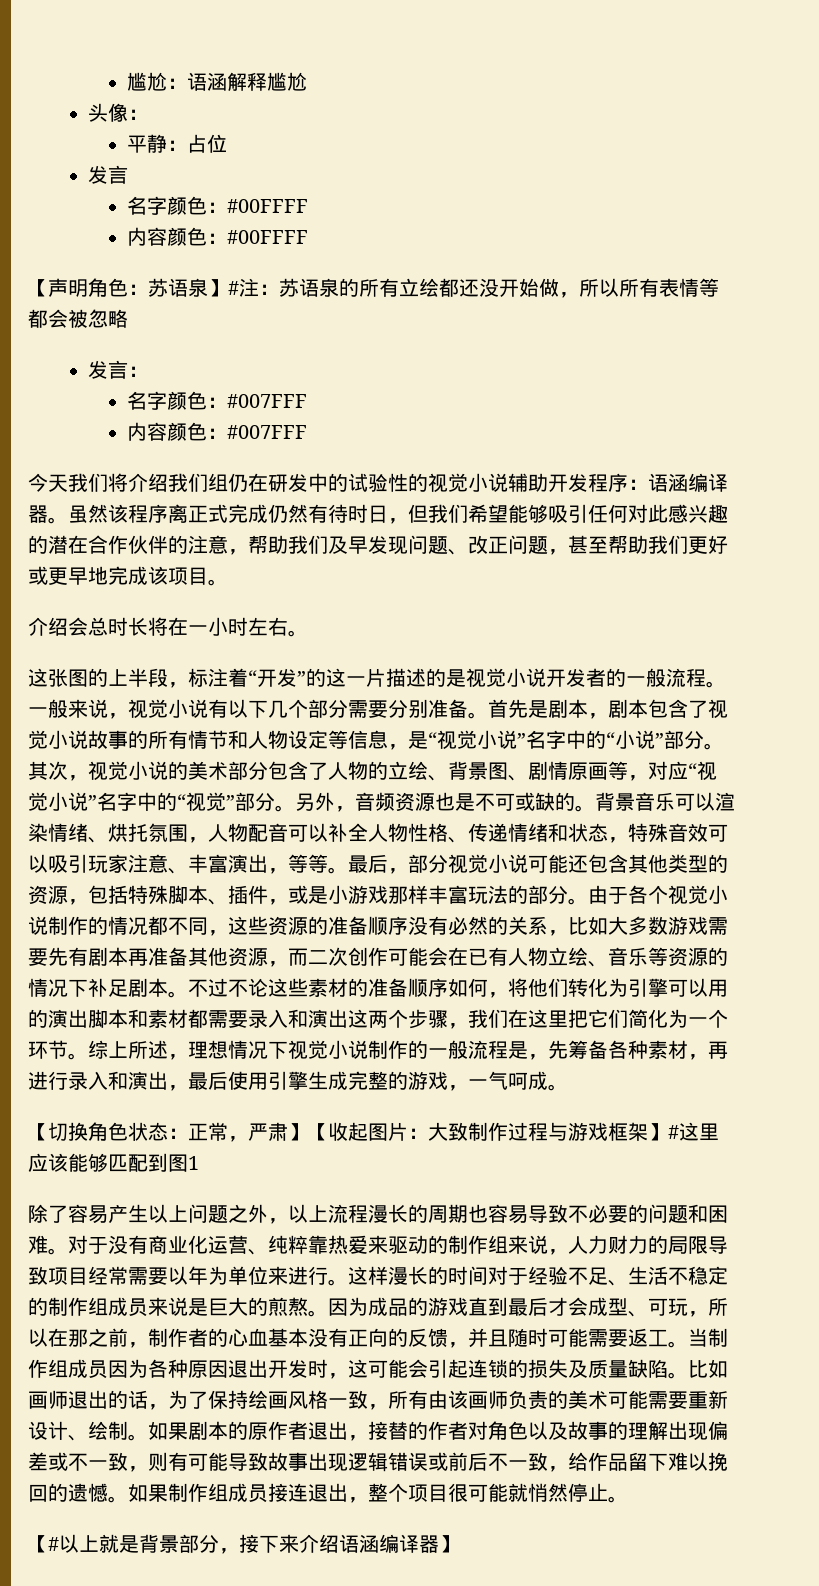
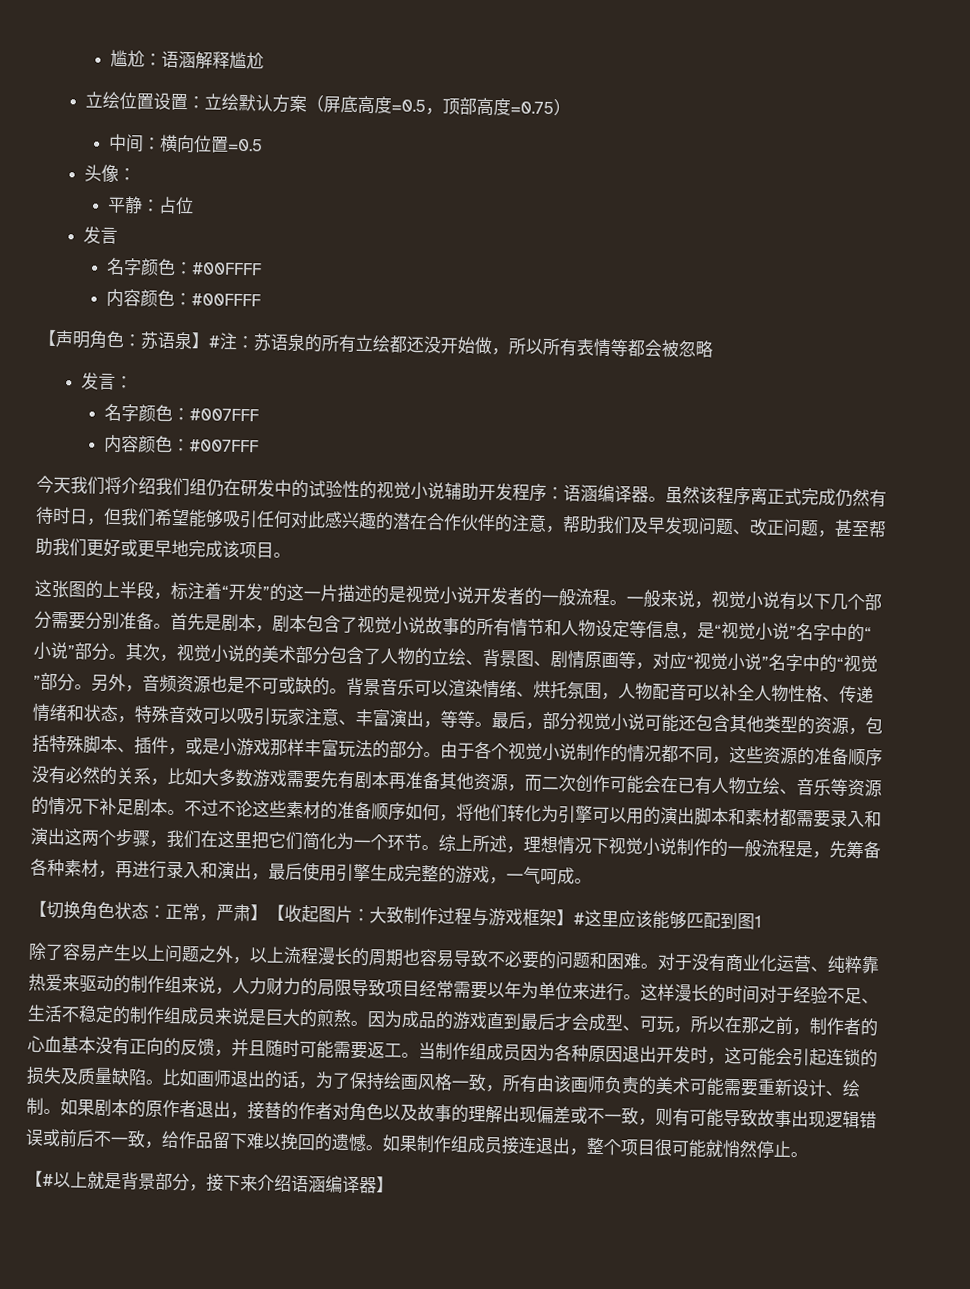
+ 立绘位置设置：立绘默认方案（屏底高度=0.5，顶部高度=0.75）
+ 中间：横向位置=0.5
- 介绍会总时长将在一小时左右。

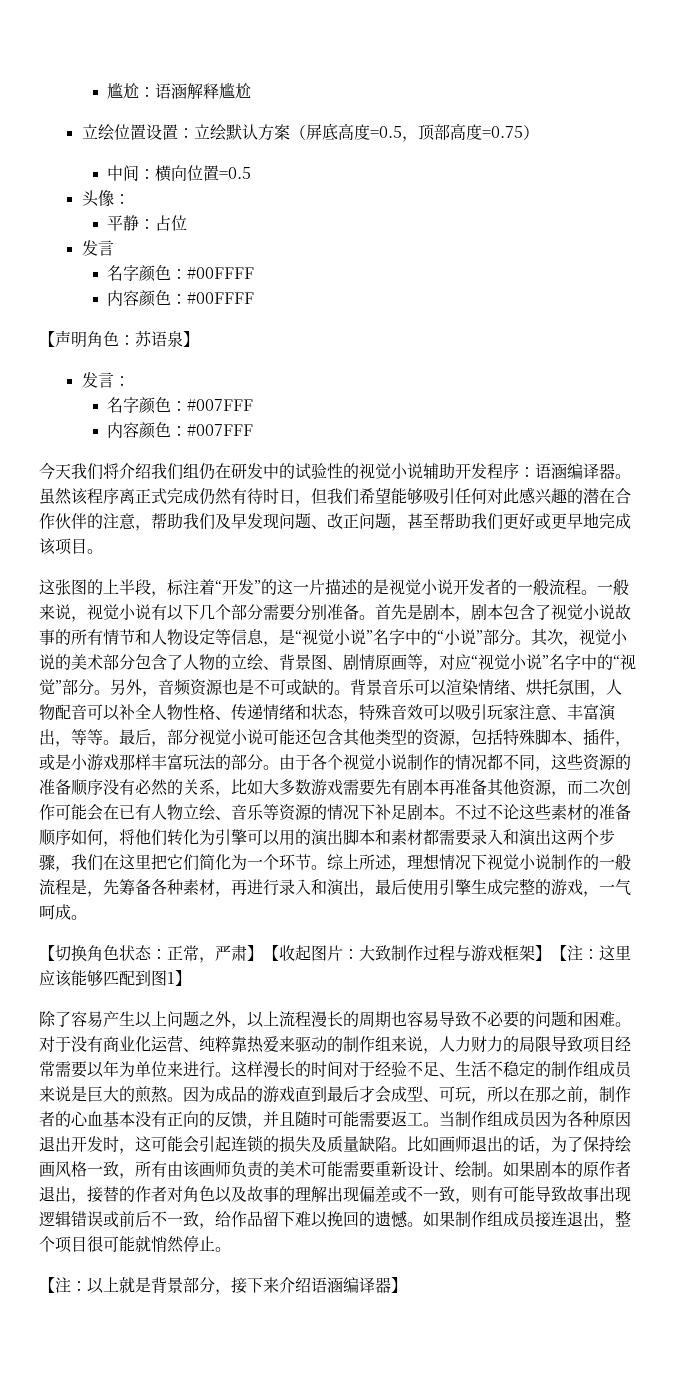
- 【声明角色：苏语泉】#注：苏语泉的所有立绘都还没开始做，所以所有表情等都会被忽略
+ 【声明角色：苏语泉】
- 【切换角色状态：正常，严肃】【收起图片：大致制作过程与游戏框架】#这里应该能够匹配到图1
+ 【切换角色状态：正常，严肃】【收起图片：大致制作过程与游戏框架】【注：这里应该能够匹配到图1】
- 【#以上就是背景部分，接下来介绍语涵编译器】
+ 【注：以上就是背景部分，接下来介绍语涵编译器】

